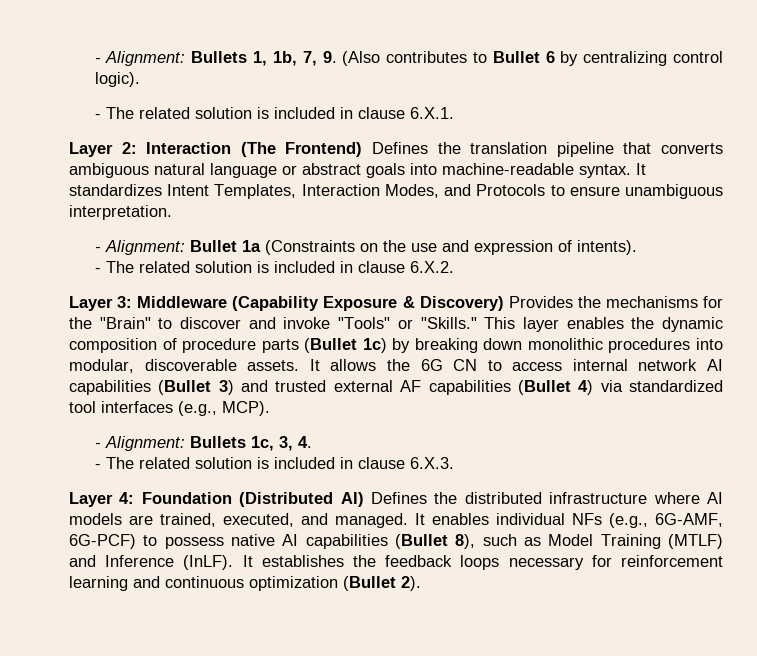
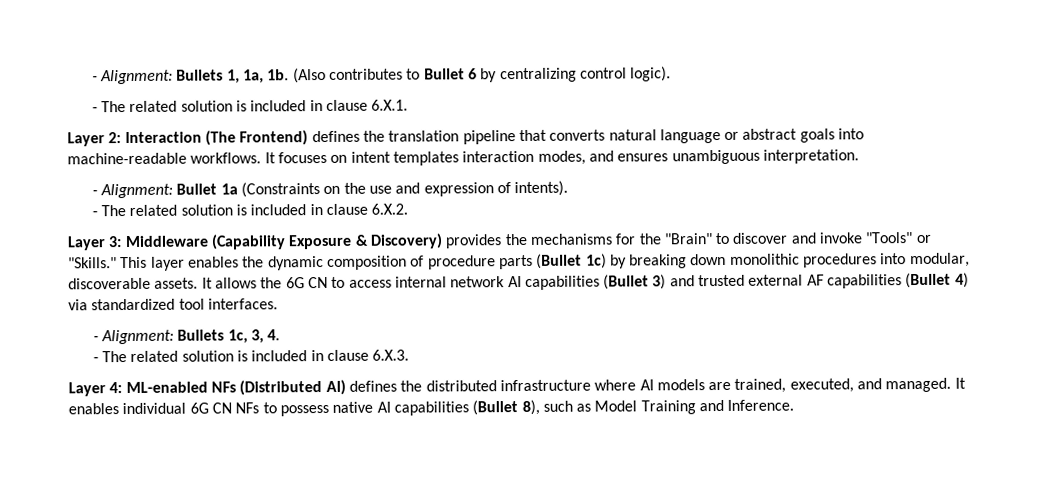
- - Alignment: Bullets 1, 1b, 7, 9. (Also contributes to Bullet 6 by centralizing control logic).
+ - Alignment: Bullets 1, 1a, 1b. (Also contributes to Bullet 6 by centralizing control logic).
- Layer 2: Interaction (The Frontend) Defines the translation pipeline that converts ambiguous natural language or abstract goals into machine-readable syntax. It standardizes Intent Templates, Interaction Modes, and Protocols to ensure unambiguous interpretation.
+ Layer 2: Interaction (The Frontend) defines the translation pipeline that converts natural language or abstract goals into machine-readable workflows. It focuses on intent templates interaction modes, and ensures unambiguous interpretation.
- Layer 3: Middleware (Capability Exposure & Discovery) Provides the mechanisms for the "Brain" to discover and invoke "Tools" or "Skills."
+ Layer 3: Middleware (Capability Exposure & Discovery) provides the mechanisms for the "Brain" to discover and invoke "Tools" or "Skills."
- It allows the 6G CN to access internal network AI capabilities (Bullet 3) and trusted external AF capabilities (Bullet 4) via standardized tool interfaces (e.g., MCP).
+ It allows the 6G CN to access internal network AI capabilities (Bullet 3) and trusted external AF capabilities (Bullet 4) via standardized tool interfaces.
- Layer 4: Foundation (Distributed AI) Defines the distributed infrastructure where AI models are trained, executed, and managed.
+ Layer 4: ML-enabled NFs (Distributed AI) defines the distributed infrastructure where AI models are trained, executed, and managed.
- It enables individual NFs (e.g., 6G-AMF, 6G-PCF) to possess native AI capabilities (Bullet 8), such as Model Training (MTLF) and Inference (InLF). It establishes the feedback loops necessary for reinforcement learning and continuous optimization (Bullet 2).
+ It enables individual 6G CN NFs to possess native AI capabilities (Bullet 8), such as Model Training and Inference.

